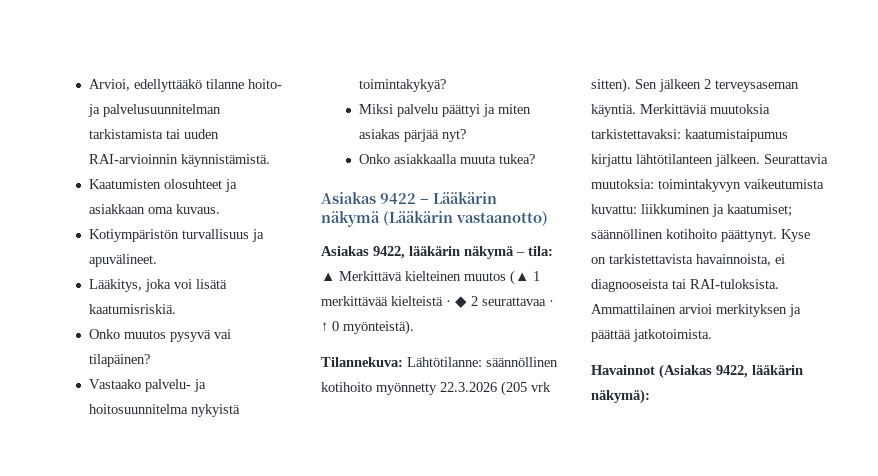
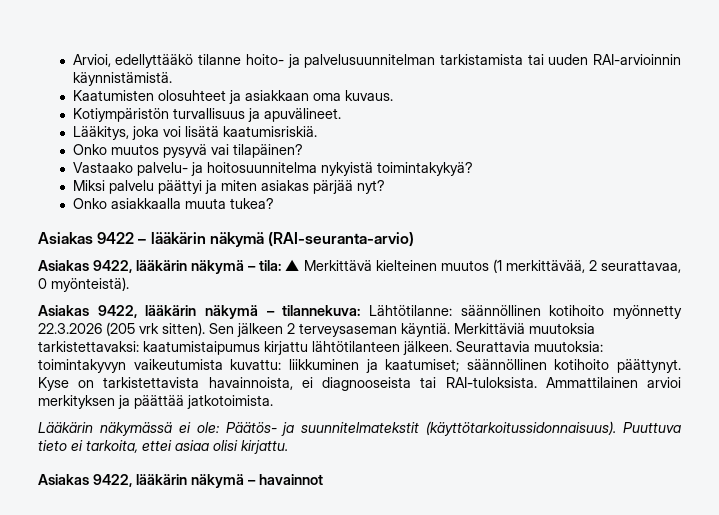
- Asiakas 9422 – Lääkärin näkymä (Lääkärin vastaanotto)
+ Asiakas 9422 – lääkärin näkymä (RAI-seuranta-arvio)
- Asiakas 9422, lääkärin näkymä – tila: ▲ Merkittävä kielteinen muutos (▲ 1 merkittävää kielteistä · ◆ 2 seurattavaa · ↑ 0 myönteistä).
- Tilannekuva: Lähtötilanne: säännöllinen kotihoito myönnetty 22.3.2026 (205 vrk sitten).
+ Asiakas 9422, lääkärin näkymä – tila: ▲ Merkittävä kielteinen muutos (1 merkittävää, 2 seurattavaa, 0 myönteistä).
+ Asiakas 9422, lääkärin näkymä – tilannekuva: Lähtötilanne: säännöllinen kotihoito myönnetty 22.3.2026 (205 vrk sitten).
- Havainnot (Asiakas 9422, lääkärin näkymä):
+ Lääkärin näkymässä ei ole: Päätös- ja suunnitelmatekstit (käyttötarkoitussidonnaisuus). Puuttuva tieto ei tarkoita, ettei asiaa olisi kirjattu.
+ Asiakas 9422, lääkärin näkymä – havainnot

